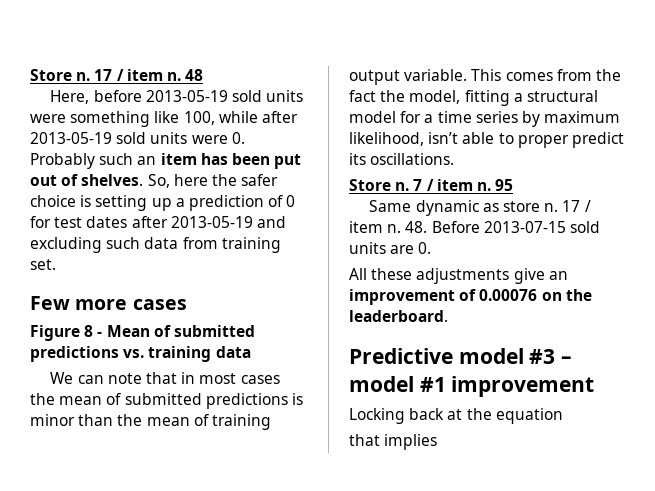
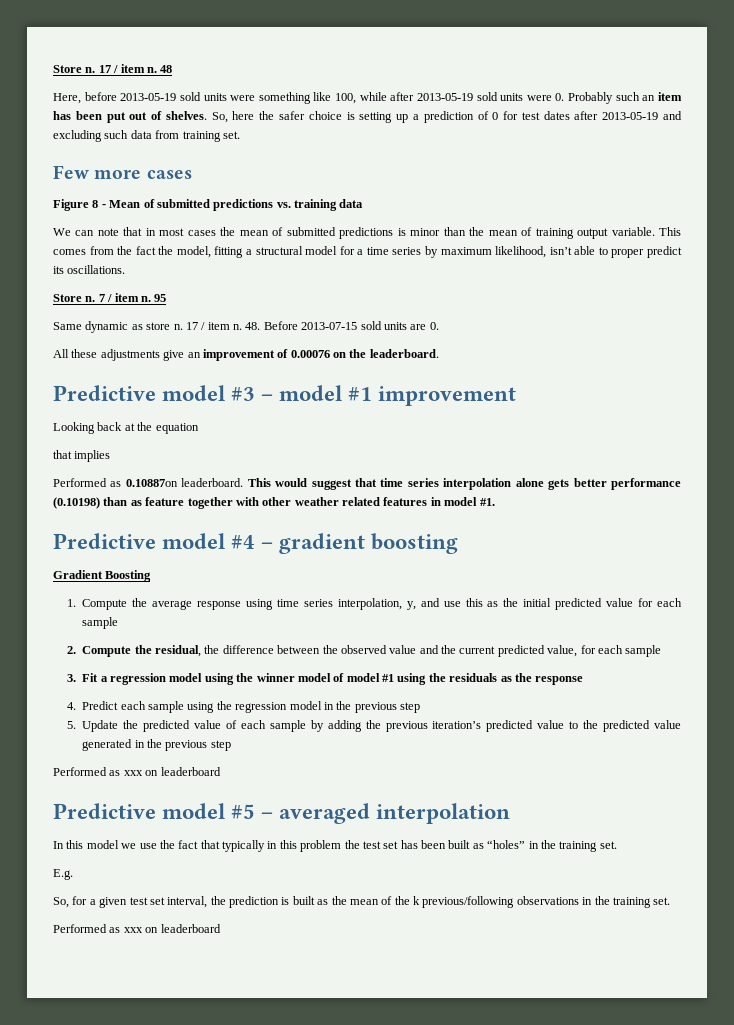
- Locking back at the equation
+ Looking back at the equation
+ Performed as 0.10887on leaderboard. This would suggest that time series interpolation alone gets better performance (0.10198) than as feature together with other weather related features in model #1.
+ Predictive model #4 – gradient boosting
+ Gradient Boosting
+ 1. Compute the average response using time series interpolation, y, and use this as the initial predicted value for each sample
+ 2. Compute the residual, the difference between the observed value and the current predicted value, for each sample
+ 3. Fit a regression model using the winner model of model #1 using the residuals as the response
+ 4. Predict each sample using the regression model in the previous step
+ 5. Update the predicted value of each sample by adding the previous iteration’s predicted value to the predicted value generated in the previous step
+ Performed as xxx on leaderboard
+ Predictive model #5 – averaged interpolation
+ In this model we use the fact that typically in this problem the test set has been built as “holes” in the training set.
+ E.g.
+ So, for a given test set interval, the prediction is built as the mean of the k previous/following observations in the training set.
+ Performed as xxx on leaderboard

